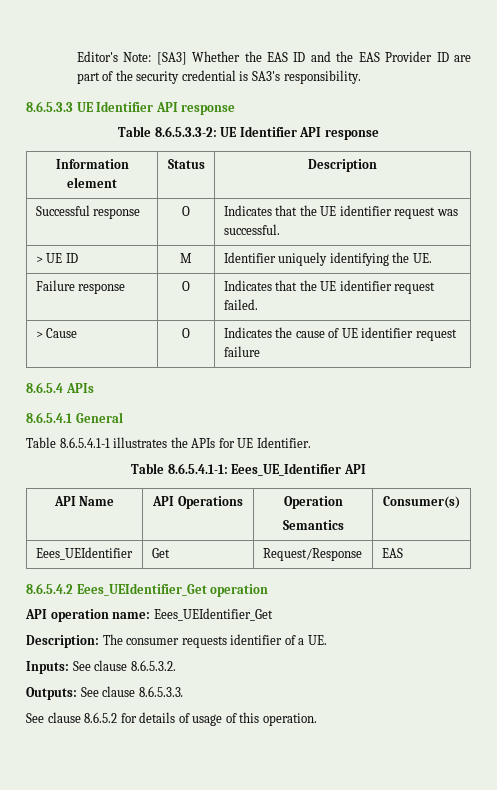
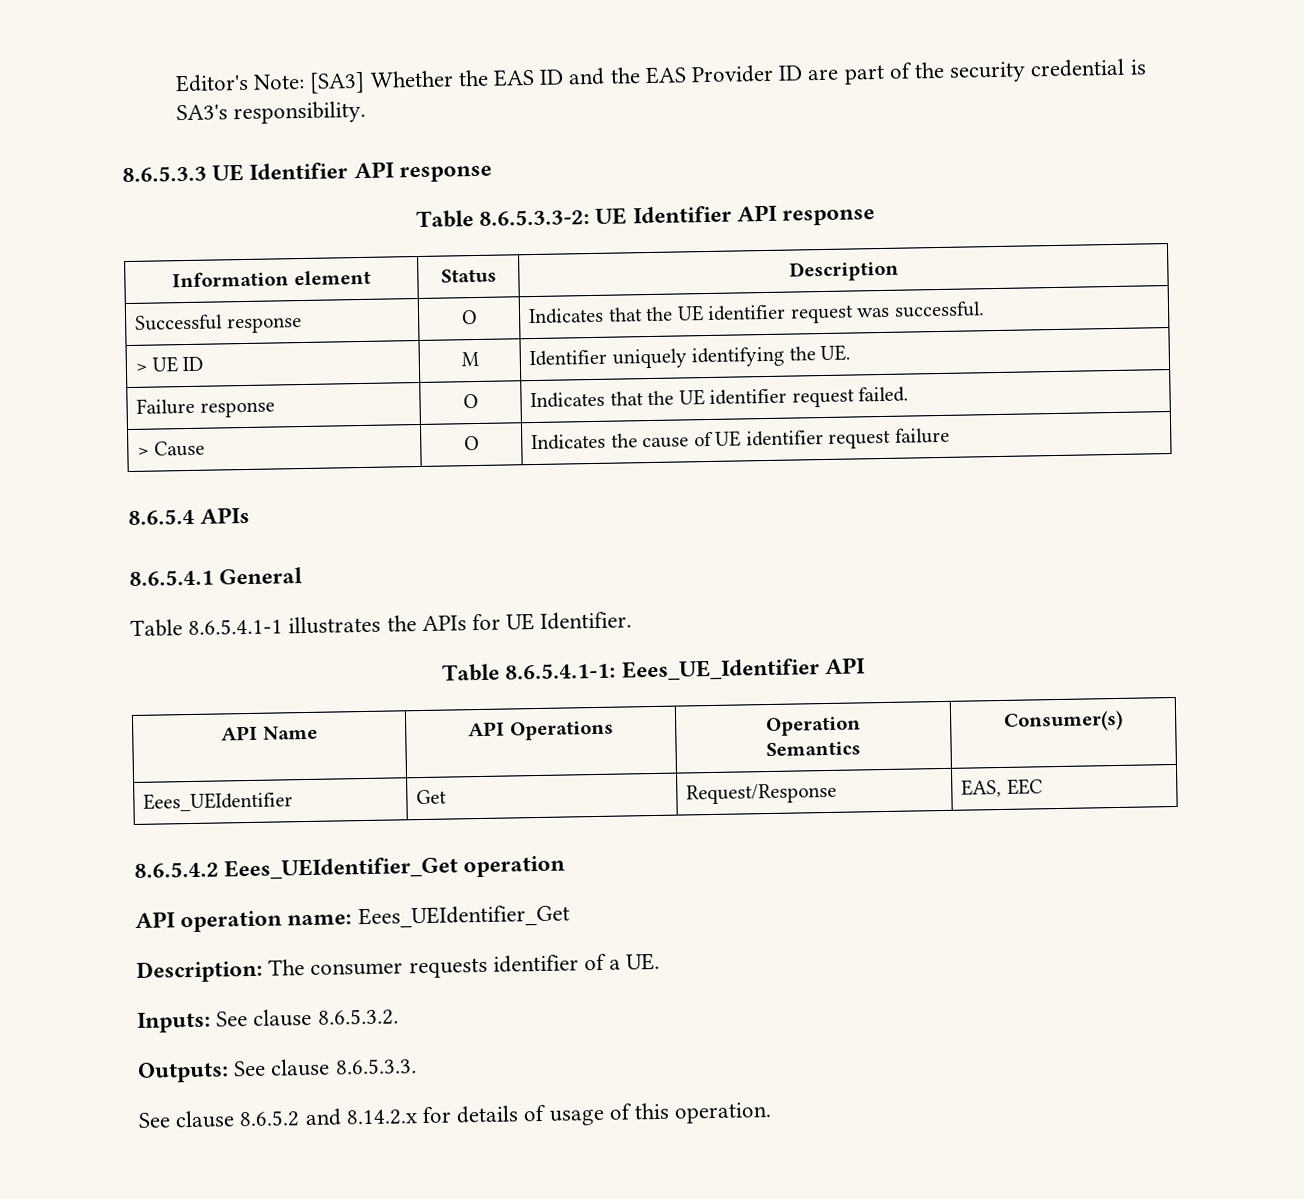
- Eees_UEIdentifier | Get | Request/Response | EAS
+ Eees_UEIdentifier | Get | Request/Response | EAS, EEC
- See clause 8.6.5.2 for details of usage of this operation.
+ See clause 8.6.5.2 and 8.14.2.x for details of usage of this operation.

